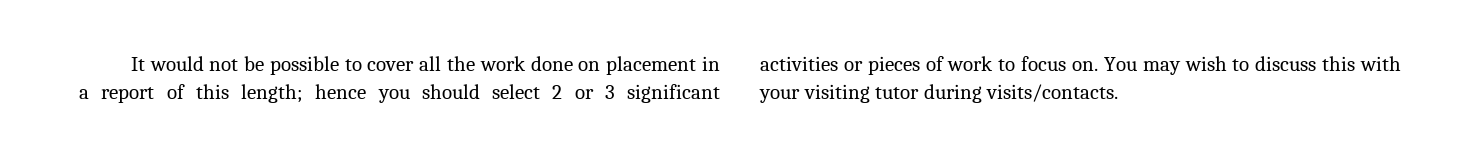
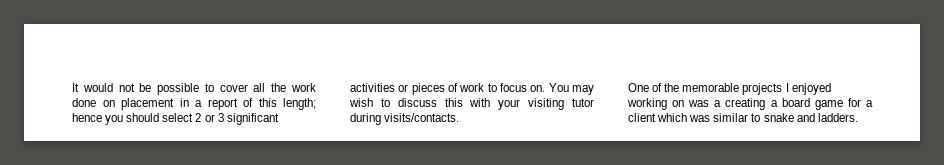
+ One of the memorable projects I enjoyed working on was a creating a board game for a client which was similar to snake and ladders.

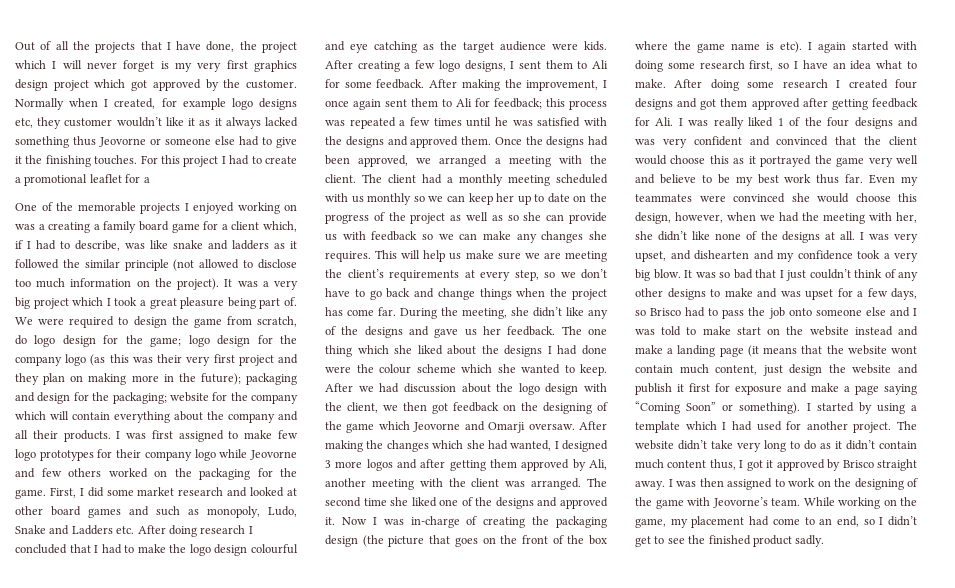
- It would not be possible to cover all the work done on placement in a report of this length; hence you should select 2 or 3 significant activities or pieces of work to focus on. You may wish to discuss this with your visiting tutor during visits/contacts.
+ Out of all the projects that I have done, the project which I will never forget is my very first graphics design project which got approved by the customer. Normally when I created, for example logo designs etc, they customer wouldn’t like it as it always lacked something thus Jeovorne or someone else had to give it the finishing touches. For this project I had to create a promotional leaflet for a
- One of the memorable projects I enjoyed working on was a creating a board game for a client which was similar to snake and ladders.
+ One of the memorable projects I enjoyed working on was a creating a family board game for a client which, if I had to describe, was like snake and ladders as it followed the similar principle (not allowed to disclose too much information on the project). It was a very big project which I took a great pleasure being part of. We were required to design the game from scratch, do logo design for the game; logo design for the company logo (as this was their very first project and they plan on making more in the future); packaging and design for the packaging; website for the company which will contain everything about the company and all their products. I was first assigned to make few logo prototypes for their company logo while Jeovorne and few others worked on the packaging for the game. First, I did some market research and looked at other board games and such as monopoly, Ludo, Snake and Ladders etc. After doing research I concluded that I had to make the logo design colourful and eye catching as the target audience were kids. After creating a few logo designs, I sent them to Ali for some feedback. After making the improvement, I once again sent them to Ali for feedback; this process was repeated a few times until he was satisfied with the designs and approved them. Once the designs had been approved, we arranged a meeting with the client. The client had a monthly meeting scheduled with us monthly so we can keep her up to date on the progress of the project as well as so she can provide us with feedback so we can make any changes she requires. This will help us make sure we are meeting the client’s requirements at every step, so we don’t have to go back and change things when the project has come far. During the meeting, she didn’t like any of the designs and gave us her feedback. The one thing which she liked about the designs I had done were the colour scheme which she wanted to keep. After we had discussion about the logo design with the client, we then got feedback on the designing of the game which Jeovorne and Omarji oversaw. After making the changes which she had wanted, I designed 3 more logos and after getting them approved by Ali, another meeting with the client was arranged. The second time she liked one of the designs and approved it. Now I was in-charge of creating the packaging design (the picture that goes on the front of the box where the game name is etc). I again started with doing some research first, so I have an idea what to make. After doing some research I created four designs and got them approved after getting feedback for Ali. I was really liked 1 of the four designs and was very confident and convinced that the client would choose this as it portrayed the game very well and believe to be my best work thus far. Even my teammates were convinced she would choose this design, however, when we had the meeting with her, she didn’t like none of the designs at all. I was very upset, and dishearten and my confidence took a very big blow. It was so bad that I just couldn’t think of any other designs to make and was upset for a few days, so Brisco had to pass the job onto someone else and I was told to make start on the website instead and make a landing page (it means that the website wont contain much content, just design the website and publish it first for exposure and make a page saying “Coming Soon” or something). I started by using a template which I had used for another project. The website didn’t take very long to do as it didn’t contain much content thus, I got it approved by Brisco straight away. I was then assigned to work on the designing of the game with Jeovorne’s team. While working on the game, my placement had come to an end, so I didn’t get to see the finished product sadly.

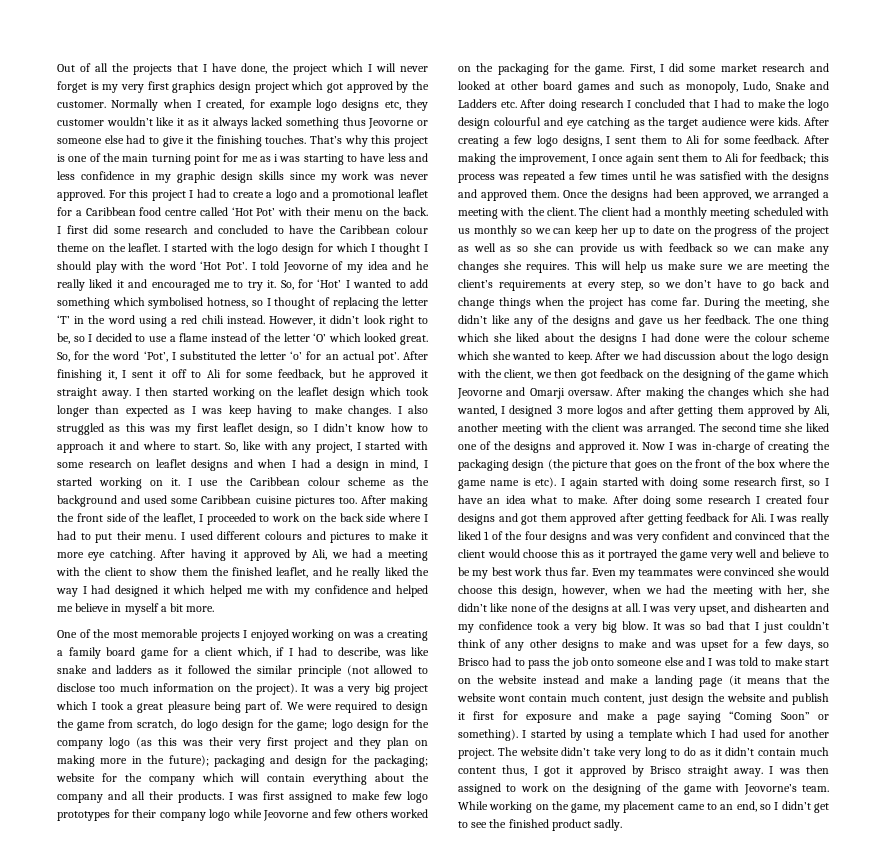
+ That’s why this project is one of the main turning point for me as i was starting to have less and less confidence in my graphic design skills since my work was never approved.
- For this project I had to create a promotional leaflet for a
+ For this project I had to create a logo and a promotional leaflet for a Caribbean food centre called ‘Hot Pot’ with their menu on the back. I first did some research and concluded to have the Caribbean colour theme on the leaflet. I started with the logo design for which I thought I should play with the word ‘Hot Pot’. I told Jeovorne of my idea and he really liked it and encouraged me to try it. So, for ‘Hot’ I wanted to add something which symbolised hotness, so I thought of replacing the letter ‘T’ in the word using a red chili instead. However, it didn’t look right to be, so I decided to use a flame instead of the letter ‘O’ which looked great. So, for the word ‘Pot’, I substituted the letter ‘o’ for an actual pot’. After finishing it, I sent it off to Ali for some feedback, but he approved it straight away. I then started working on the leaflet design which took longer than expected as I was keep having to make changes. I also struggled as this was my first leaflet design, so I didn’t know how to approach it and where to start. So, like with any project, I started with some research on leaflet designs and when I had a design in mind, I started working on it. I use the Caribbean colour scheme as the background and used some Caribbean cuisine pictures too. After making the front side of the leaflet, I proceeded to work on the back side where I had to put their menu. I used different colours and pictures to make it more eye catching. After having it approved by Ali, we had a meeting with the client to show them the finished leaflet, and he really liked the way I had designed it which helped me with my confidence and helped me believe in myself a bit more.
- One of the memorable projects I enjoyed working on was a creating a family board game for a client which, if I had to describe, was like snake and ladders as it followed the similar principle (not allowed to disclose too much information on the project).
+ One of the most memorable projects I enjoyed working on was a creating a family board game for a client which, if I had to describe, was like snake and ladders as it followed the similar principle (not allowed to disclose too much information on the project).
- While working on the game, my placement had come to an end, so I didn’t get to see the finished product sadly.
+ While working on the game, my placement came to an end, so I didn’t get to see the finished product sadly.

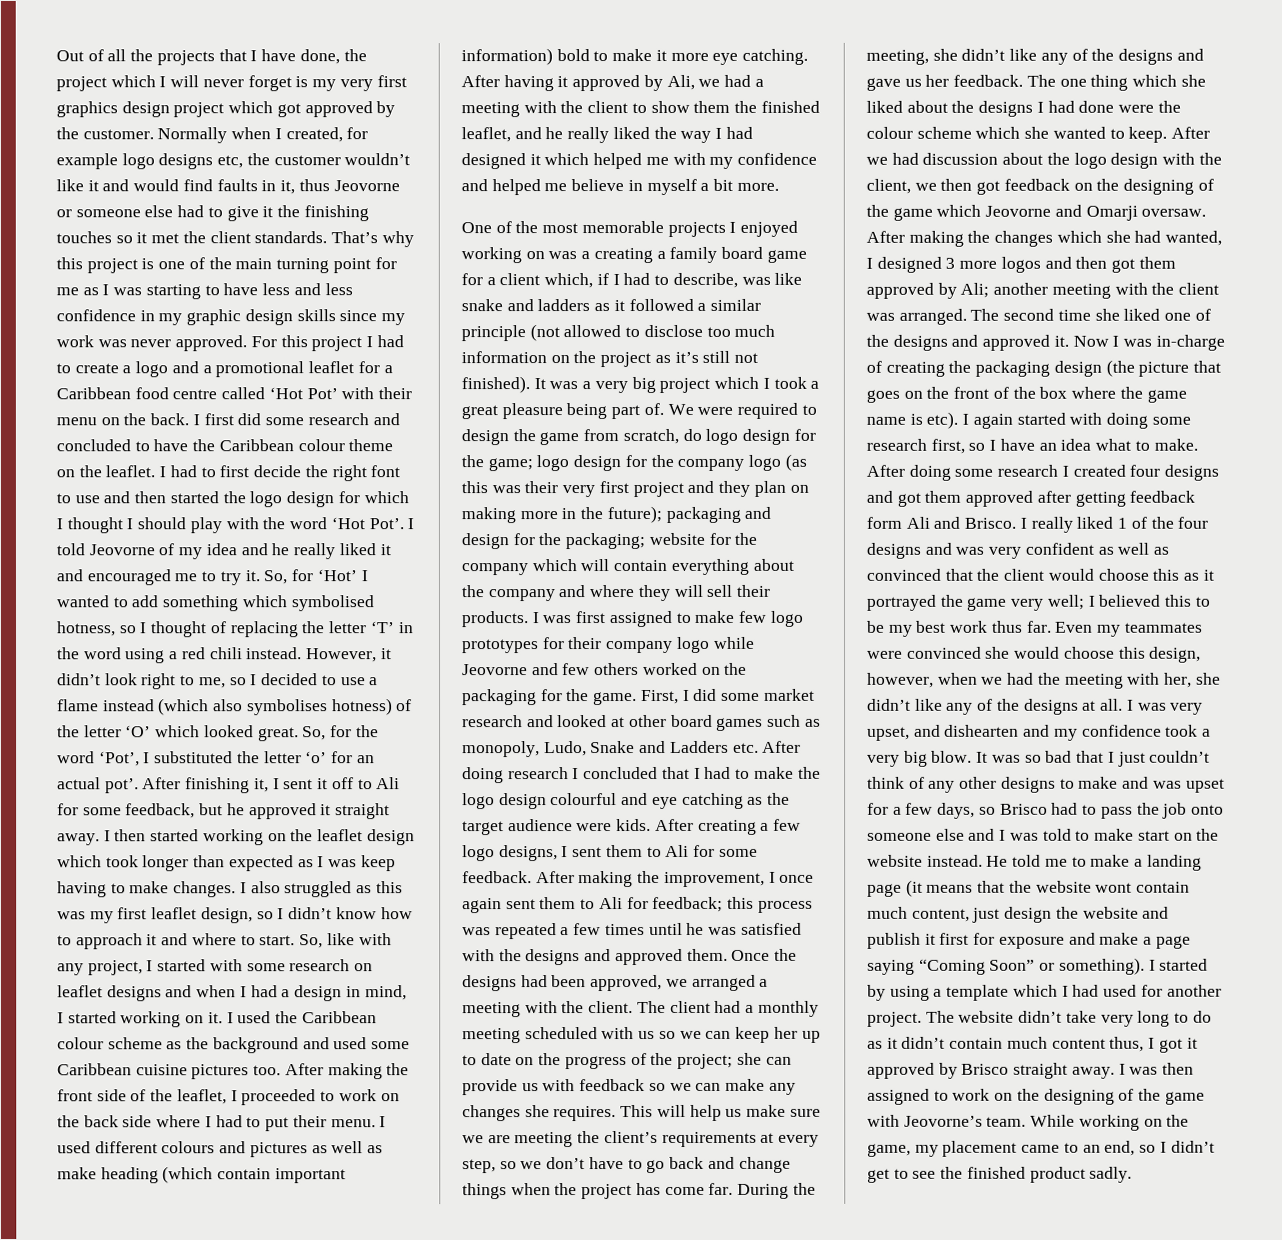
- Normally when I created, for example logo designs etc, they customer wouldn’t like it as it always lacked something thus Jeovorne or someone else had to give it the finishing touches.
+ Normally when I created, for example logo designs etc, the customer wouldn’t like it and would find faults in it, thus Jeovorne or someone else had to give it the finishing touches so it met the client standards.
- That’s why this project is one of the main turning point for me as i was starting to have less and less confidence in my graphic design skills since my work was never approved.
+ That’s why this project is one of the main turning point for me as I was starting to have less and less confidence in my graphic design skills since my work was never approved.
- I started with the logo design for which I thought I should play with the word ‘Hot Pot’.
+ I had to first decide the right font to use and then started the logo design for which I thought I should play with the word ‘Hot Pot’.
- However, it didn’t look right to be, so I decided to use a flame instead of the letter ‘O’ which looked great.
+ However, it didn’t look right to me, so I decided to use a flame instead (which also symbolises hotness) of the letter ‘O’ which looked great.
- I use the Caribbean colour scheme as the background and used some Caribbean cuisine pictures too.
+ I used the Caribbean colour scheme as the background and used some Caribbean cuisine pictures too.
- I used different colours and pictures to make it more eye catching.
+ I used different colours and pictures as well as make heading (which contain important information) bold to make it more eye catching.
- One of the most memorable projects I enjoyed working on was a creating a family board game for a client which, if I had to describe, was like snake and ladders as it followed the similar principle (not allowed to disclose too much information on the project).
+ One of the most memorable projects I enjoyed working on was a creating a family board game for a client which, if I had to describe, was like snake and ladders as it followed a similar principle (not allowed to disclose too much information on the project as it’s still not finished).
- We were required to design the game from scratch, do logo design for the game; logo design for the company logo (as this was their very first project and they plan on making more in the future); packaging and design for the packaging; website for the company which will contain everything about the company and all their products.
+ We were required to design the game from scratch, do logo design for the game; logo design for the company logo (as this was their very first project and they plan on making more in the future); packaging and design for the packaging; website for the company which will contain everything about the company and where they will sell their products.
- First, I did some market research and looked at other board games and such as monopoly, Ludo, Snake and Ladders etc. After doing research I concluded that I had to make the logo design colourful and eye catching as the target audience were kids.
+ First, I did some market research and looked at other board games such as monopoly, Ludo, Snake and Ladders etc. After doing research I concluded that I had to make the logo design colourful and eye catching as the target audience were kids.
- The client had a monthly meeting scheduled with us monthly so we can keep her up to date on the progress of the project as well as so she can provide us with feedback so we can make any changes she requires.
+ The client had a monthly meeting scheduled with us so we can keep her up to date on the progress of the project; she can provide us with feedback so we can make any changes she requires.
- After making the changes which she had wanted, I designed 3 more logos and after getting them approved by Ali, another meeting with the client was arranged.
+ After making the changes which she had wanted, I designed 3 more logos and then got them approved by Ali; another meeting with the client was arranged.
- After doing some research I created four designs and got them approved after getting feedback for Ali. I was really liked 1 of the four designs and was very confident and convinced that the client would choose this as it portrayed the game very well and believe to be my best work thus far.
+ After doing some research I created four designs and got them approved after getting feedback form Ali and Brisco. I really liked 1 of the four designs and was very confident as well as convinced that the client would choose this as it portrayed the game very well; I believed this to be my best work thus far.
- Even my teammates were convinced she would choose this design, however, when we had the meeting with her, she didn’t like none of the designs at all.
+ Even my teammates were convinced she would choose this design, however, when we had the meeting with her, she didn’t like any of the designs at all.
- It was so bad that I just couldn’t think of any other designs to make and was upset for a few days, so Brisco had to pass the job onto someone else and I was told to make start on the website instead and make a landing page (it means that the website wont contain much content, just design the website and publish it first for exposure and make a page saying “Coming Soon” or something).
+ It was so bad that I just couldn’t think of any other designs to make and was upset for a few days, so Brisco had to pass the job onto someone else and I was told to make start on the website instead. He told me to make a landing page (it means that the website wont contain much content, just design the website and publish it first for exposure and make a page saying “Coming Soon” or something).

